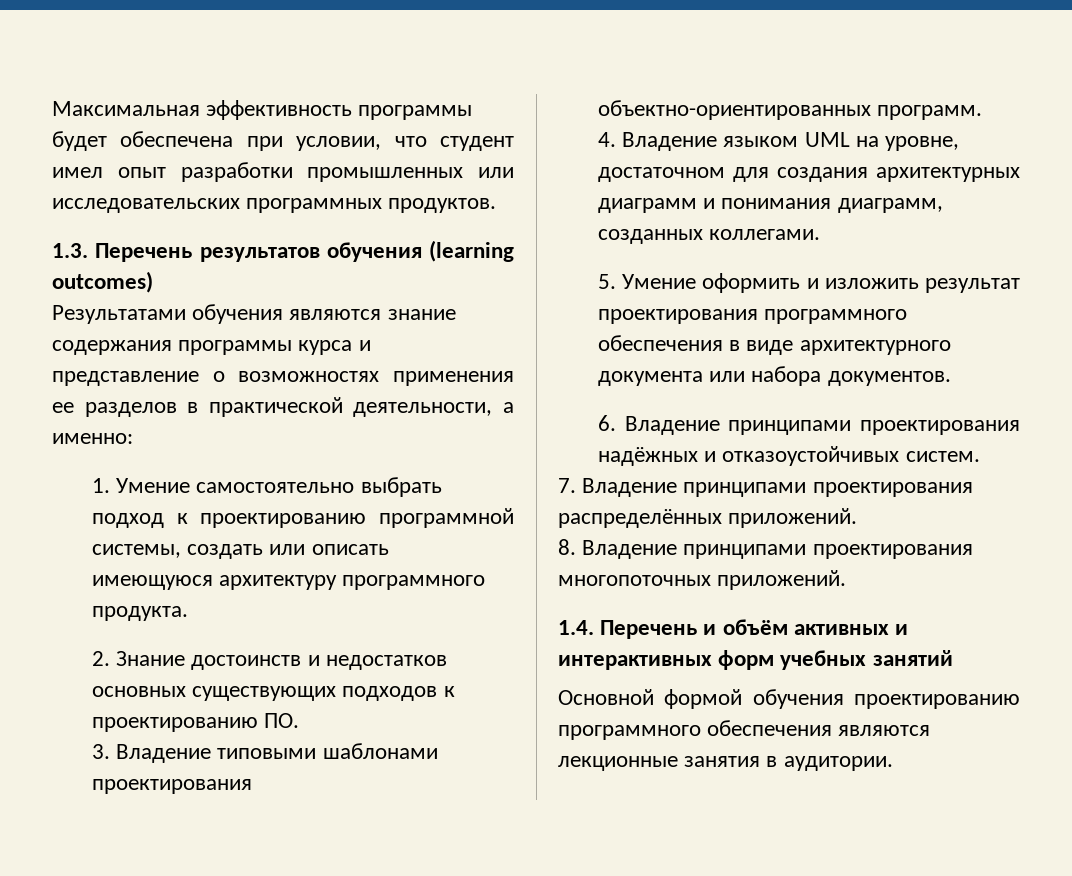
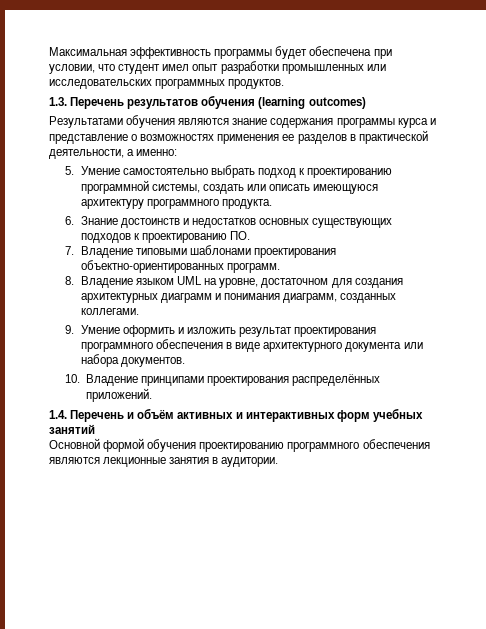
- 1. Умение самостоятельно выбрать подход к проектированию программной системы, создать или описать имеющуюся архитектуру программного продукта.
+ 5. Умение самостоятельно выбрать подход к проектированию программной системы, создать или описать имеющуюся архитектуру программного продукта.
- 2. Знание достоинств и недостатков основных существующих подходов к проектированию ПО.
+ 6. Знание достоинств и недостатков основных существующих подходов к проектированию ПО.
- 3. Владение типовыми шаблонами проектирования объектно-ориентированных программ.
+ 7. Владение типовыми шаблонами проектирования объектно-ориентированных программ.
- 4. Владение языком UML на уровне, достаточном для создания архитектурных диаграмм и понимания диаграмм, созданных коллегами.
+ 8. Владение языком UML на уровне, достаточном для создания архитектурных диаграмм и понимания диаграмм, созданных коллегами.
- 5. Умение оформить и изложить результат проектирования программного обеспечения в виде архитектурного документа или набора документов.
+ 9. Умение оформить и изложить результат проектирования программного обеспечения в виде архитектурного документа или набора документов.
- 6. Владение принципами проектирования надёжных и отказоустойчивых систем.
- 7. Владение принципами проектирования распределённых приложений.
+ 10. Владение принципами проектирования распределённых приложений.
- 8. Владение принципами проектирования многопоточных приложений.

